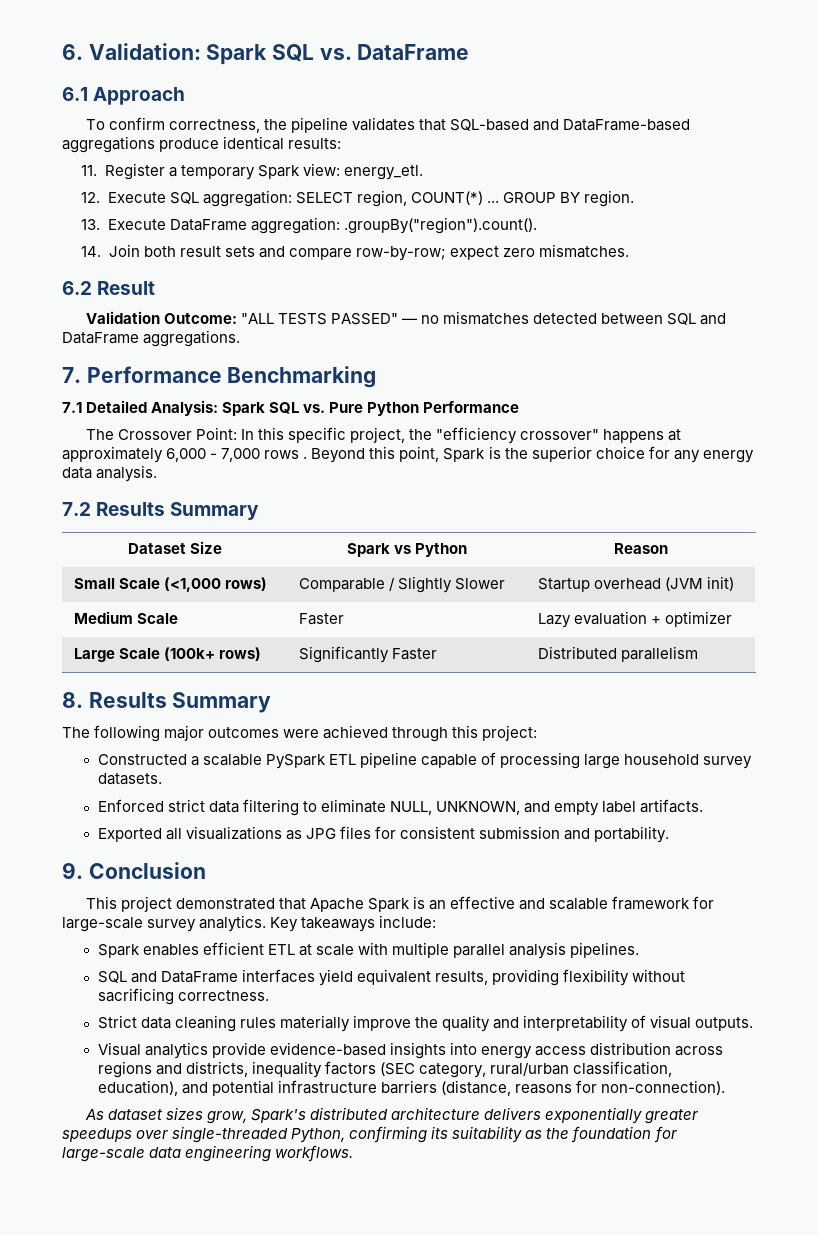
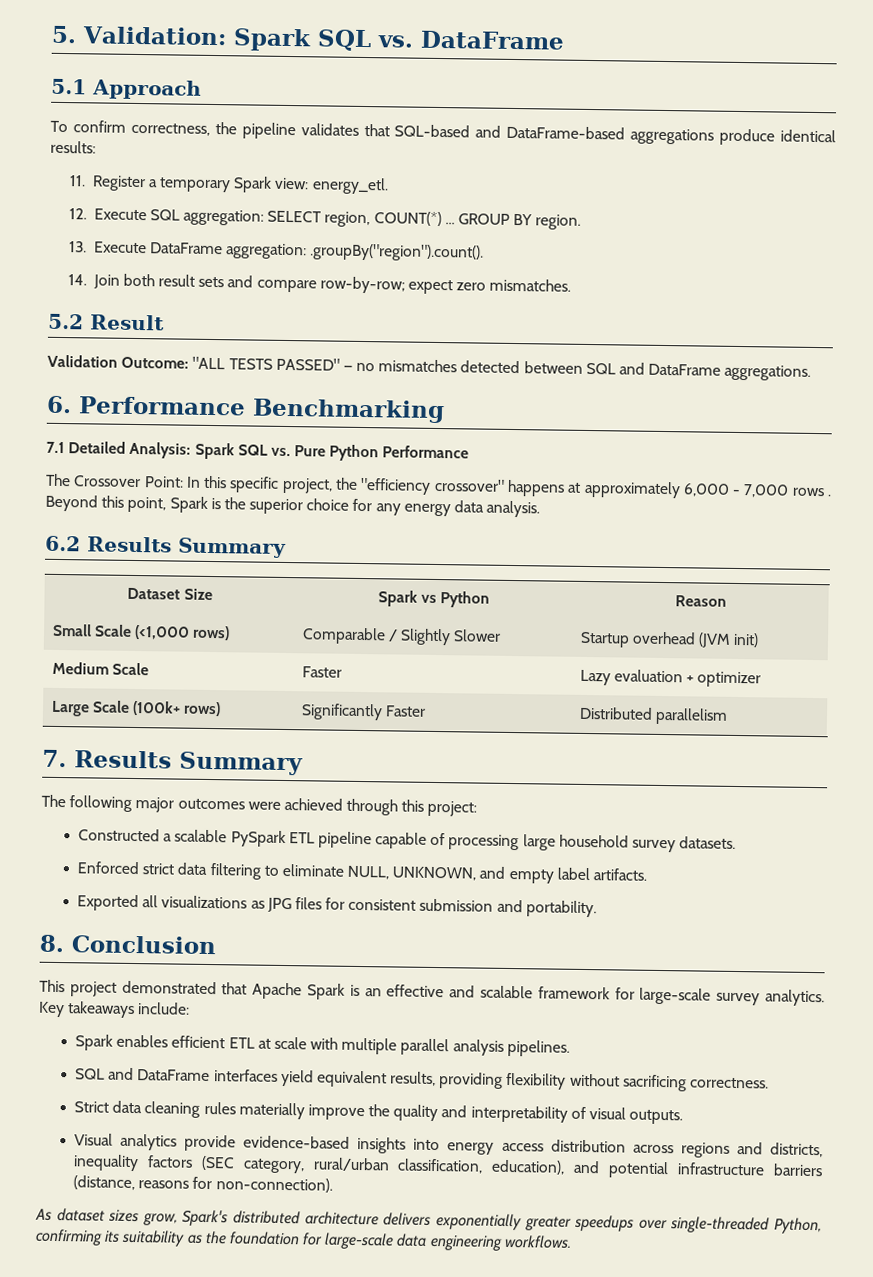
- 6. Validation: Spark SQL vs. DataFrame
+ 5. Validation: Spark SQL vs. DataFrame
- 6.1 Approach
+ 5.1 Approach
- 6.2 Result
+ 5.2 Result
- 7. Performance Benchmarking
+ 6. Performance Benchmarking
- 7.2 Results Summary
+ 6.2 Results Summary
- 8. Results Summary
+ 7. Results Summary
- 9. Conclusion
+ 8. Conclusion

